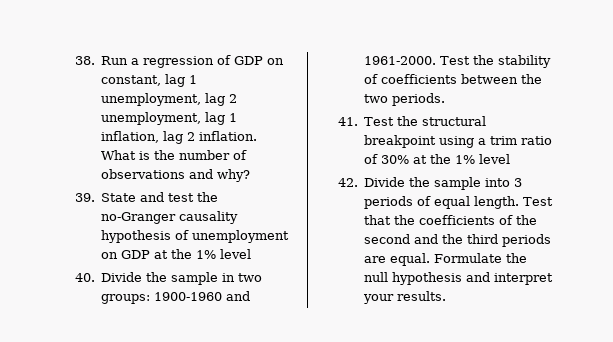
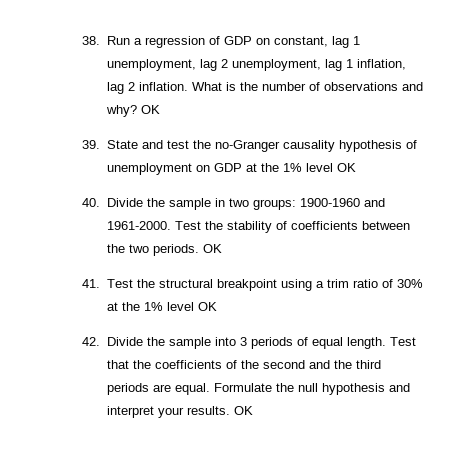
- What is the number of observations and why?
+ What is the number of observations and why? OK
- 39. State and test the no-Granger causality hypothesis of unemployment on GDP at the 1% level
+ 39. State and test the no-Granger causality hypothesis of unemployment on GDP at the 1% level OK
- Test the stability of coefficients between the two periods.
+ Test the stability of coefficients between the two periods. OK
- 41. Test the structural breakpoint using a trim ratio of 30% at the 1% level
+ 41. Test the structural breakpoint using a trim ratio of 30% at the 1% level OK
- Formulate the null hypothesis and interpret your results.
+ Formulate the null hypothesis and interpret your results. OK

